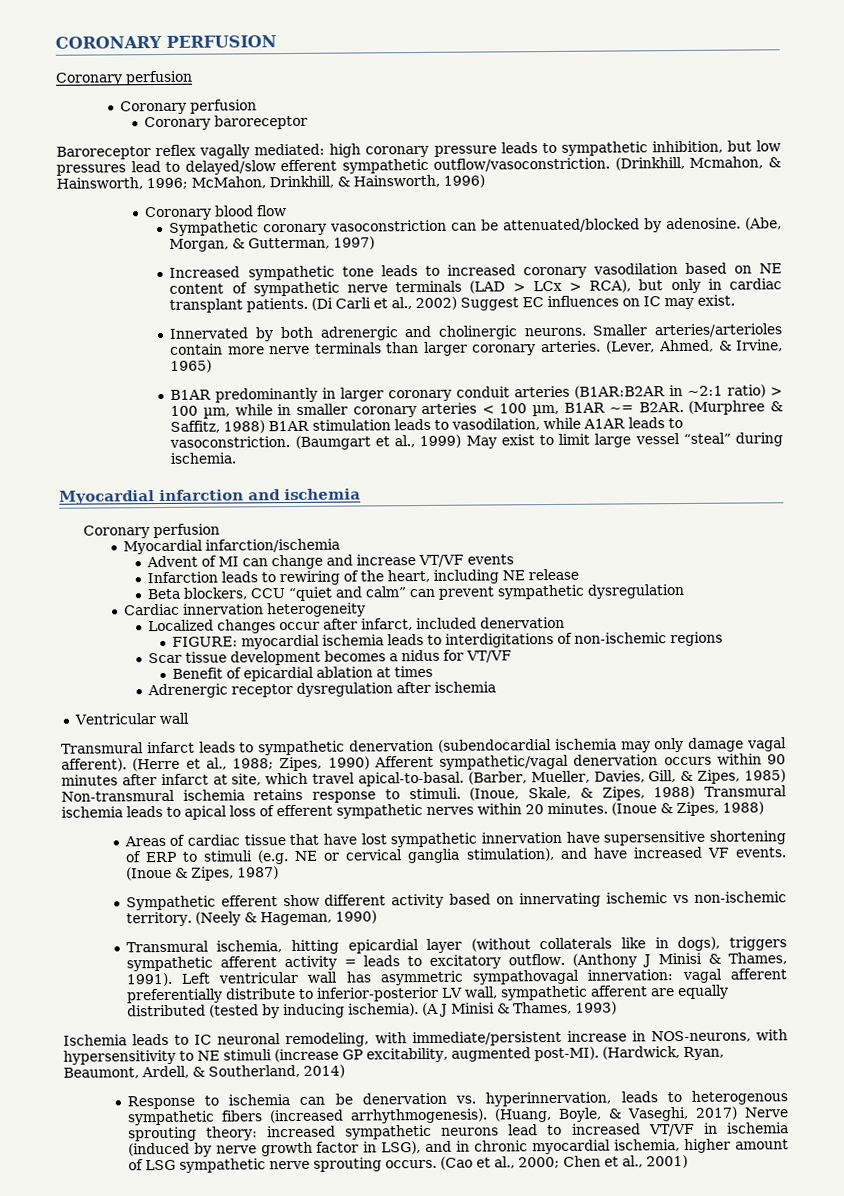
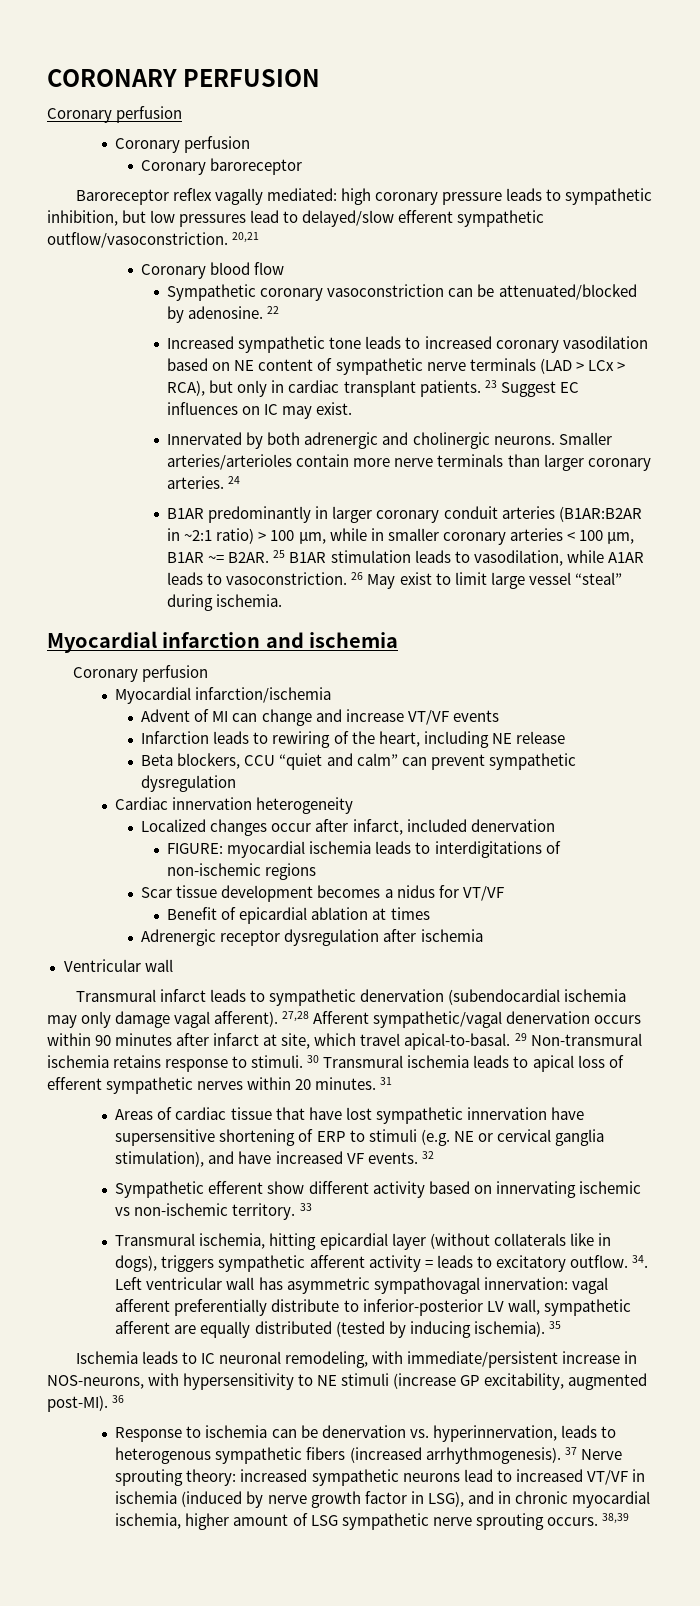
- (Drinkhill, Mcmahon, & Hainsworth, 1996; McMahon, Drinkhill, & Hainsworth, 1996)
+ 20,21
- (Abe, Morgan, & Gutterman, 1997)
+ 22
- (Di Carli et al., 2002) Suggest EC influences on IC may exist.
+ 23 Suggest EC influences on IC may exist.
- (Lever, Ahmed, & Irvine, 1965)
+ 24
- (Murphree & Saffitz, 1988) B1AR stimulation leads to vasodilation, while A1AR leads to vasoconstriction.
+ 25 B1AR stimulation leads to vasodilation, while A1AR leads to vasoconstriction.
- (Baumgart et al., 1999) May exist to limit large vessel “steal” during ischemia.
+ 26 May exist to limit large vessel “steal” during ischemia.
- (Herre et al., 1988; Zipes, 1990) Afferent sympathetic/vagal denervation occurs within 90 minutes after infarct at site, which travel apical-to-basal.
+ 27,28 Afferent sympathetic/vagal denervation occurs within 90 minutes after infarct at site, which travel apical-to-basal.
- (Barber, Mueller, Davies, Gill, & Zipes, 1985) Non-transmural ischemia retains response to stimuli.
+ 29 Non-transmural ischemia retains response to stimuli.
- (Inoue, Skale, & Zipes, 1988) Transmural ischemia leads to apical loss of efferent sympathetic nerves within 20 minutes.
+ 30 Transmural ischemia leads to apical loss of efferent sympathetic nerves within 20 minutes.
- (Inoue & Zipes, 1988)
+ 31
- (Inoue & Zipes, 1987)
+ 32
- (Neely & Hageman, 1990)
+ 33
- (Anthony J Minisi & Thames, 1991). Left ventricular wall has asymmetric sympathovagal innervation: vagal afferent preferentially distribute to inferior-posterior LV wall, sympathetic afferent are equally distributed (tested by inducing ischemia).
+ 34. Left ventricular wall has asymmetric sympathovagal innervation: vagal afferent preferentially distribute to inferior-posterior LV wall, sympathetic afferent are equally distributed (tested by inducing ischemia).
- (A J Minisi & Thames, 1993)
+ 35
- (Hardwick, Ryan, Beaumont, Ardell, & Southerland, 2014)
+ 36
- (Huang, Boyle, & Vaseghi, 2017) Nerve sprouting theory: increased sympathetic neurons lead to increased VT/VF in ischemia (induced by nerve growth factor in LSG), and in chronic myocardial ischemia, higher amount of LSG sympathetic nerve sprouting occurs.
+ 37 Nerve sprouting theory: increased sympathetic neurons lead to increased VT/VF in ischemia (induced by nerve growth factor in LSG), and in chronic myocardial ischemia, higher amount of LSG sympathetic nerve sprouting occurs.
- (Cao et al., 2000; Chen et al., 2001)
+ 38,39

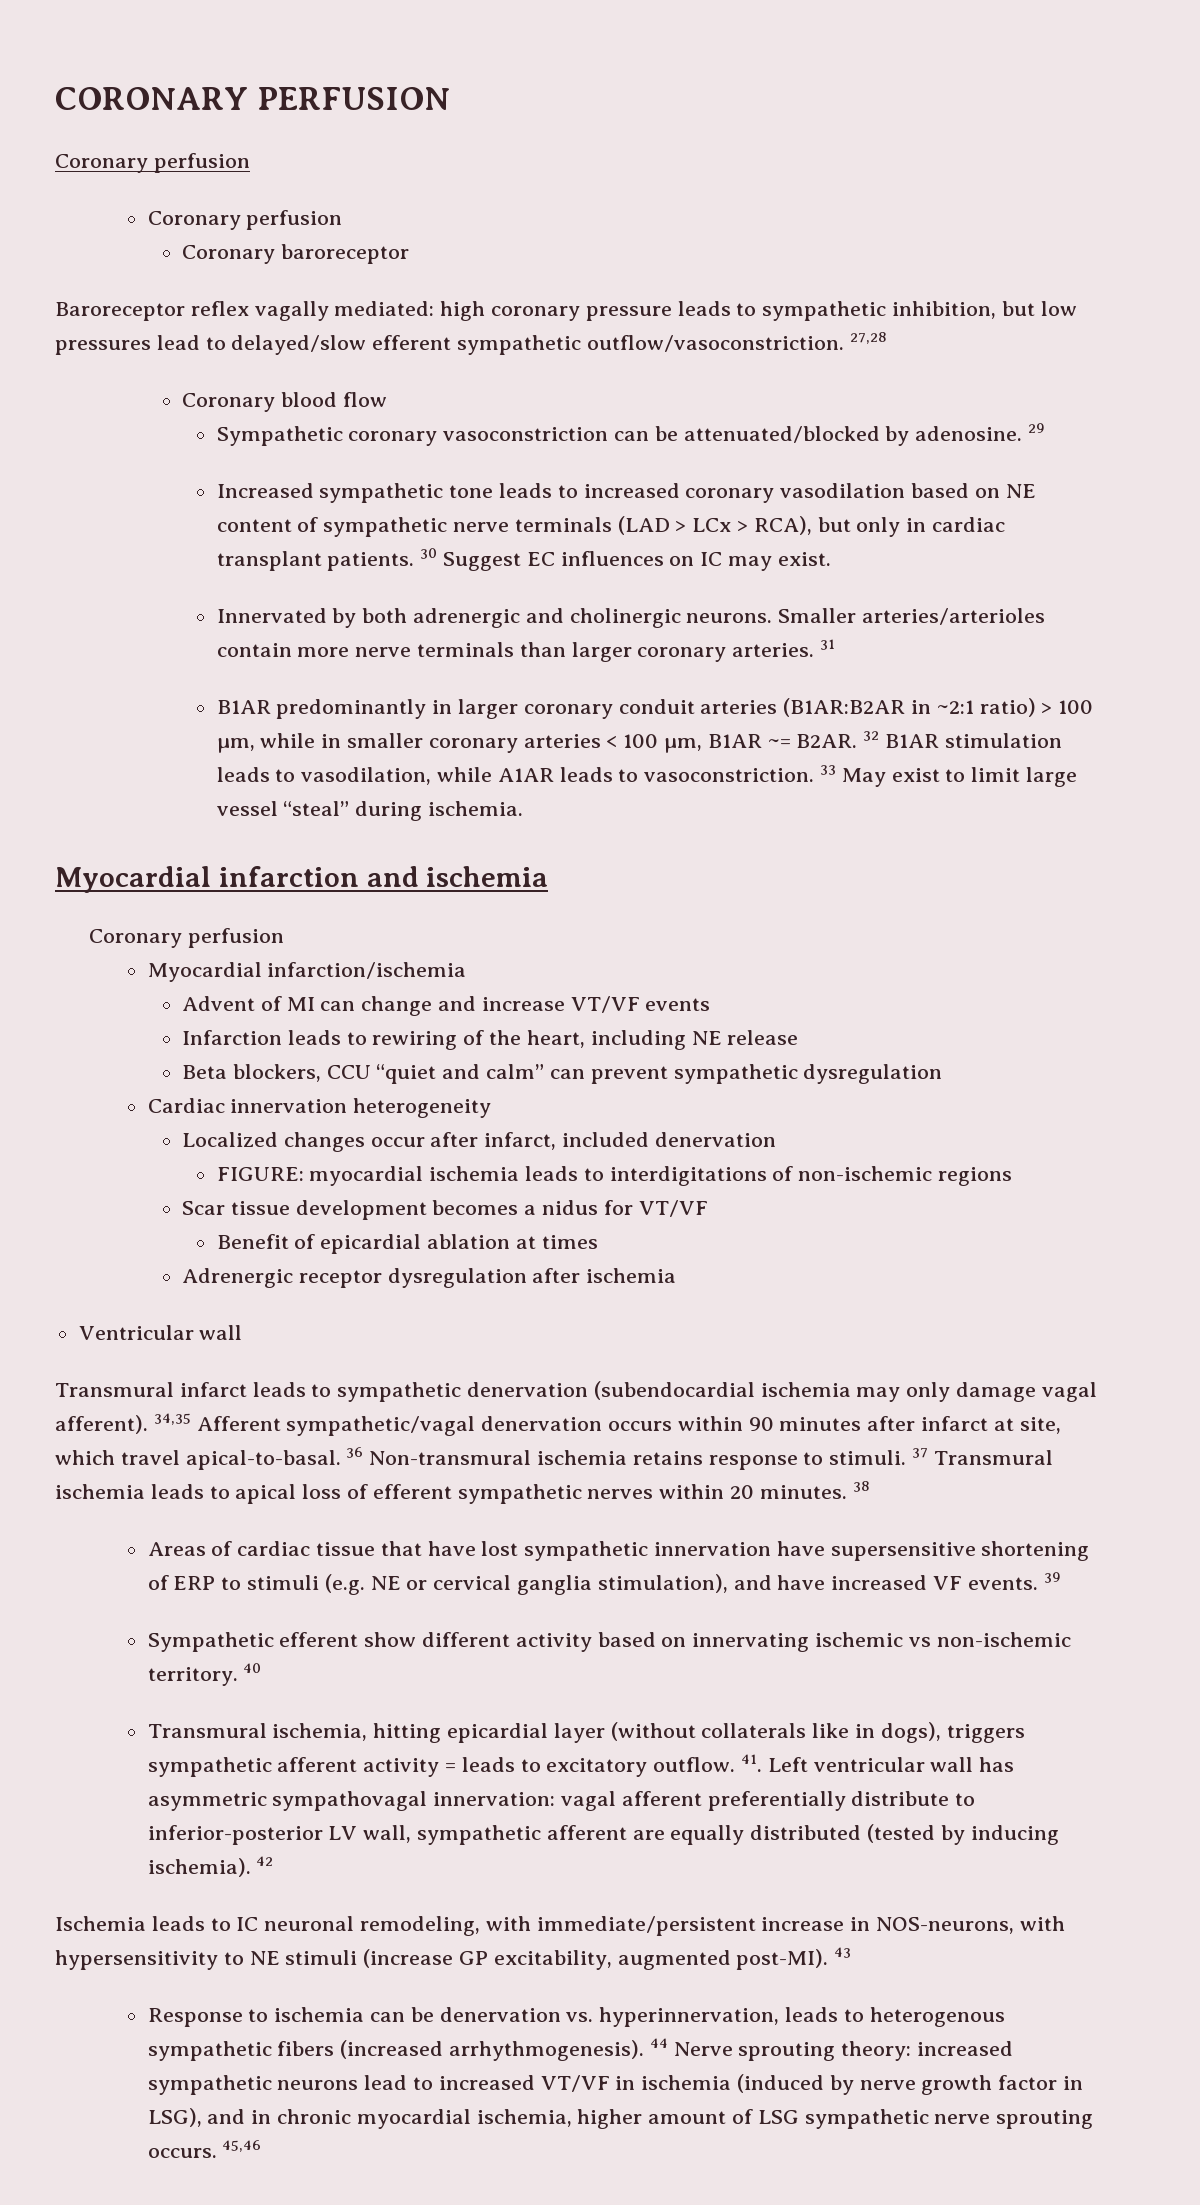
- 20,21
+ 27,28
- 22
+ 29
- 23 Suggest EC influences on IC may exist.
+ 30 Suggest EC influences on IC may exist.
- 24
+ 31
- 25 B1AR stimulation leads to vasodilation, while A1AR leads to vasoconstriction.
+ 32 B1AR stimulation leads to vasodilation, while A1AR leads to vasoconstriction.
- 26 May exist to limit large vessel “steal” during ischemia.
+ 33 May exist to limit large vessel “steal” during ischemia.
- 27,28 Afferent sympathetic/vagal denervation occurs within 90 minutes after infarct at site, which travel apical-to-basal.
+ 34,35 Afferent sympathetic/vagal denervation occurs within 90 minutes after infarct at site, which travel apical-to-basal.
- 29 Non-transmural ischemia retains response to stimuli.
+ 36 Non-transmural ischemia retains response to stimuli.
- 30 Transmural ischemia leads to apical loss of efferent sympathetic nerves within 20 minutes.
+ 37 Transmural ischemia leads to apical loss of efferent sympathetic nerves within 20 minutes.
- 31
+ 38
- 32
+ 39
- 33
+ 40
- 34. Left ventricular wall has asymmetric sympathovagal innervation: vagal afferent preferentially distribute to inferior-posterior LV wall, sympathetic afferent are equally distributed (tested by inducing ischemia).
+ 41. Left ventricular wall has asymmetric sympathovagal innervation: vagal afferent preferentially distribute to inferior-posterior LV wall, sympathetic afferent are equally distributed (tested by inducing ischemia).
- 35
+ 42
- 36
+ 43
- 37 Nerve sprouting theory: increased sympathetic neurons lead to increased VT/VF in ischemia (induced by nerve growth factor in LSG), and in chronic myocardial ischemia, higher amount of LSG sympathetic nerve sprouting occurs.
+ 44 Nerve sprouting theory: increased sympathetic neurons lead to increased VT/VF in ischemia (induced by nerve growth factor in LSG), and in chronic myocardial ischemia, higher amount of LSG sympathetic nerve sprouting occurs.
- 38,39
+ 45,46

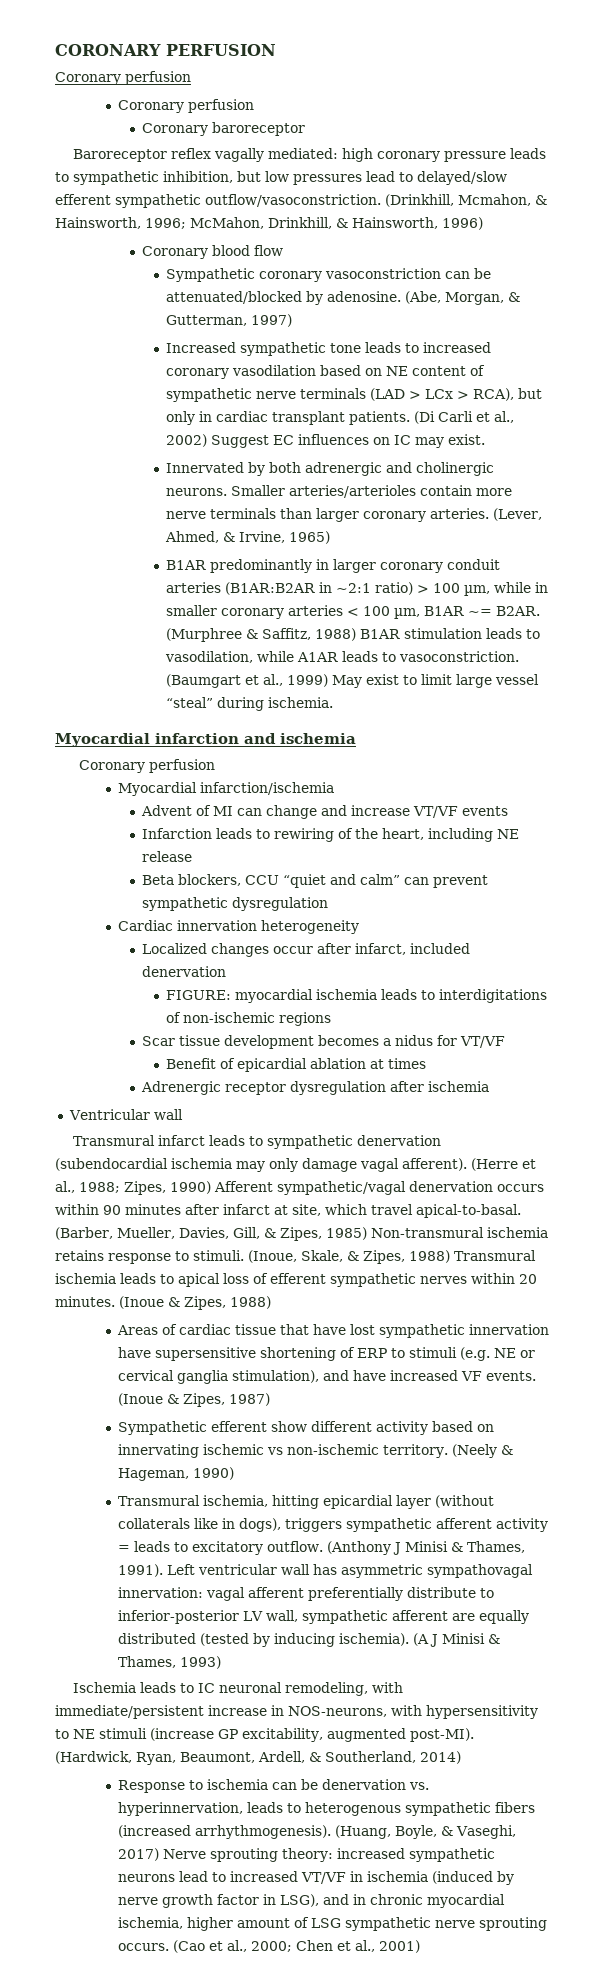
- 27,28
+ (Drinkhill, Mcmahon, & Hainsworth, 1996; McMahon, Drinkhill, & Hainsworth, 1996)
- 29
+ (Abe, Morgan, & Gutterman, 1997)
- 30 Suggest EC influences on IC may exist.
+ (Di Carli et al., 2002) Suggest EC influences on IC may exist.
- 31
+ (Lever, Ahmed, & Irvine, 1965)
- 32 B1AR stimulation leads to vasodilation, while A1AR leads to vasoconstriction.
+ (Murphree & Saffitz, 1988) B1AR stimulation leads to vasodilation, while A1AR leads to vasoconstriction.
- 33 May exist to limit large vessel “steal” during ischemia.
+ (Baumgart et al., 1999) May exist to limit large vessel “steal” during ischemia.
- 34,35 Afferent sympathetic/vagal denervation occurs within 90 minutes after infarct at site, which travel apical-to-basal.
+ (Herre et al., 1988; Zipes, 1990) Afferent sympathetic/vagal denervation occurs within 90 minutes after infarct at site, which travel apical-to-basal.
- 36 Non-transmural ischemia retains response to stimuli.
+ (Barber, Mueller, Davies, Gill, & Zipes, 1985) Non-transmural ischemia retains response to stimuli.
- 37 Transmural ischemia leads to apical loss of efferent sympathetic nerves within 20 minutes.
+ (Inoue, Skale, & Zipes, 1988) Transmural ischemia leads to apical loss of efferent sympathetic nerves within 20 minutes.
- 38
+ (Inoue & Zipes, 1988)
- 39
+ (Inoue & Zipes, 1987)
- 40
+ (Neely & Hageman, 1990)
- 41. Left ventricular wall has asymmetric sympathovagal innervation: vagal afferent preferentially distribute to inferior-posterior LV wall, sympathetic afferent are equally distributed (tested by inducing ischemia).
+ (Anthony J Minisi & Thames, 1991). Left ventricular wall has asymmetric sympathovagal innervation: vagal afferent preferentially distribute to inferior-posterior LV wall, sympathetic afferent are equally distributed (tested by inducing ischemia).
- 42
+ (A J Minisi & Thames, 1993)
- 43
+ (Hardwick, Ryan, Beaumont, Ardell, & Southerland, 2014)
- 44 Nerve sprouting theory: increased sympathetic neurons lead to increased VT/VF in ischemia (induced by nerve growth factor in LSG), and in chronic myocardial ischemia, higher amount of LSG sympathetic nerve sprouting occurs.
+ (Huang, Boyle, & Vaseghi, 2017) Nerve sprouting theory: increased sympathetic neurons lead to increased VT/VF in ischemia (induced by nerve growth factor in LSG), and in chronic myocardial ischemia, higher amount of LSG sympathetic nerve sprouting occurs.
- 45,46
+ (Cao et al., 2000; Chen et al., 2001)

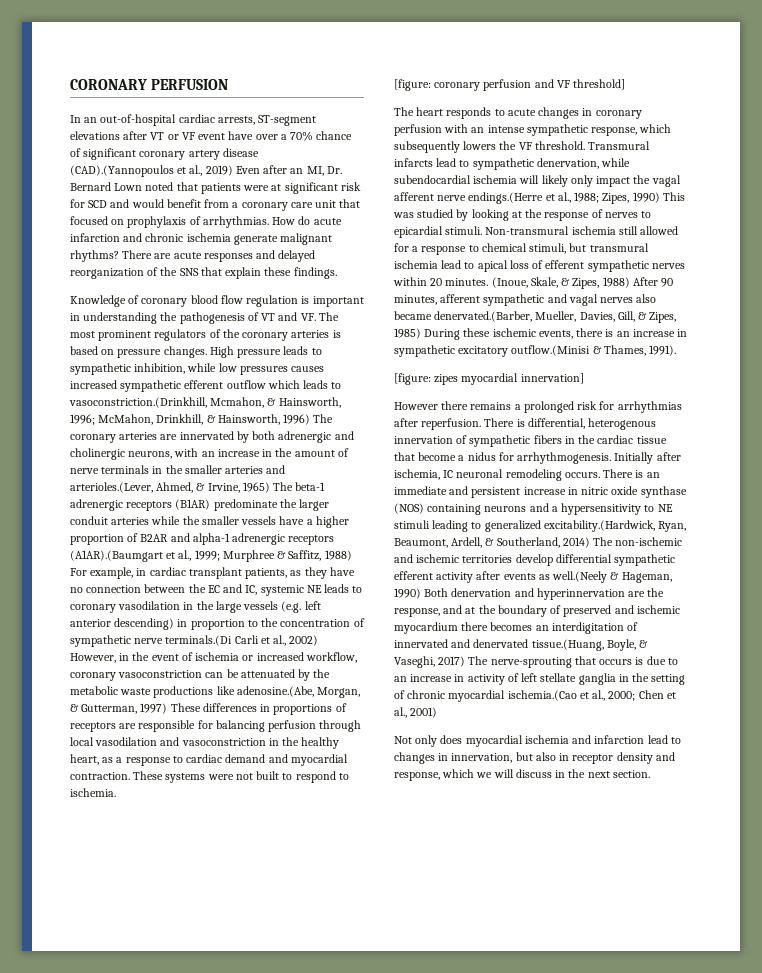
  CORONARY PERFUSION
- Coronary perfusion
- Coronary perfusion
- Coronary baroreceptor
- Baroreceptor reflex vagally mediated: high coronary pressure leads to sympathetic inhibition, but low pressures lead to delayed/slow efferent sympathetic outflow/vasoconstriction. (Drinkhill, Mcmahon, & Hainsworth, 1996; McMahon, Drinkhill, & Hainsworth, 1996)
- Coronary blood flow
- Sympathetic coronary vasoconstriction can be attenuated/blocked by adenosine. (Abe, Morgan, & Gutterman, 1997)
- Increased sympathetic tone leads to increased coronary vasodilation based on NE content of sympathetic nerve terminals (LAD > LCx > RCA), but only in cardiac transplant patients. (Di Carli et al., 2002) Suggest EC influences on IC may exist.
- Innervated by both adrenergic and cholinergic neurons. Smaller arteries/arterioles contain more nerve terminals than larger coronary arteries. (Lever, Ahmed, & Irvine, 1965)
- B1AR predominantly in larger coronary conduit arteries (B1AR:B2AR in ~2:1 ratio) > 100 µm, while in smaller coronary arteries < 100 µm, B1AR ~= B2AR. (Murphree & Saffitz, 1988) B1AR stimulation leads to vasodilation, while A1AR leads to vasoconstriction. (Baumgart et al., 1999) May exist to limit large vessel “steal” during ischemia.
- Myocardial infarction and ischemia
- Coronary perfusion
- Myocardial infarction/ischemia
- Advent of MI can change and increase VT/VF events
- Infarction leads to rewiring of the heart, including NE release
- Beta blockers, CCU “quiet and calm” can prevent sympathetic dysregulation
- Cardiac innervation heterogeneity
- Localized changes occur after infarct, included denervation
- FIGURE: myocardial ischemia leads to interdigitations of non-ischemic regions
- Scar tissue development becomes a nidus for VT/VF
- Benefit of epicardial ablation at times
- Adrenergic receptor dysregulation after ischemia
- Ventricular wall
- Transmural infarct leads to sympathetic denervation (subendocardial ischemia may only damage vagal afferent). (Herre et al., 1988; Zipes, 1990) Afferent sympathetic/vagal denervation occurs within 90 minutes after infarct at site, which travel apical-to-basal. (Barber, Mueller, Davies, Gill, & Zipes, 1985) Non-transmural ischemia retains response to stimuli. (Inoue, Skale, & Zipes, 1988) Transmural ischemia leads to apical loss of efferent sympathetic nerves within 20 minutes.
+ In an out-of-hospital cardiac arrests, ST-segment elevations after VT or VF event have over a 70% chance of significant coronary artery disease (CAD).(Yannopoulos et al., 2019) Even after an MI, Dr. Bernard Lown noted that patients were at significant risk for SCD and would benefit from a coronary care unit that focused on prophylaxis of arrhythmias. How do acute infarction and chronic ischemia generate malignant rhythms? There are acute responses and delayed reorganization of the SNS that explain these findings.
+ Knowledge of coronary blood flow regulation is important in understanding the pathogenesis of VT and VF. The most prominent regulators of the coronary arteries is based on pressure changes. High pressure leads to sympathetic inhibition, while low pressures causes increased sympathetic efferent outflow which leads to vasoconstriction.(Drinkhill, Mcmahon, & Hainsworth, 1996; McMahon, Drinkhill, & Hainsworth, 1996) The coronary arteries are innervated by both adrenergic and cholinergic neurons, with an increase in the amount of nerve terminals in the smaller arteries and arterioles.(Lever, Ahmed, & Irvine, 1965) The beta-1 adrenergic receptors (B1AR) predominate the larger conduit arteries while the smaller vessels have a higher proportion of B2AR and alpha-1 adrenergic receptors (A1AR).(Baumgart et al., 1999; Murphree & Saffitz, 1988) For example, in cardiac transplant patients, as they have no connection between the EC and IC, systemic NE leads to coronary vasodilation in the large vessels (e.g. left anterior descending) in proportion to the concentration of sympathetic nerve terminals.(Di Carli et al., 2002) However, in the event of ischemia or increased workflow, coronary vasoconstriction can be attenuated by the metabolic waste productions like adenosine.(Abe, Morgan, & Gutterman, 1997) These differences in proportions of receptors are responsible for balancing perfusion through local vasodilation and vasoconstriction in the healthy heart, as a response to cardiac demand and myocardial contraction. These systems were not built to respond to ischemia.
+ [figure: coronary perfusion and VF threshold]
+ The heart responds to acute changes in coronary perfusion with an intense sympathetic response, which subsequently lowers the VF threshold. Transmural infarcts lead to sympathetic denervation, while subendocardial ischemia will likely only impact the vagal afferent nerve endings.(Herre et al., 1988; Zipes, 1990) This was studied by looking at the response of nerves to epicardial stimuli. Non-transmural ischemia still allowed for a response to chemical stimuli, but transmural ischemia lead to apical loss of efferent sympathetic nerves within 20 minutes.
- (Inoue & Zipes, 1988)
- Areas of cardiac tissue that have lost sympathetic innervation have supersensitive shortening of ERP to stimuli (e.g. NE or cervical ganglia stimulation), and have increased VF events. (Inoue & Zipes, 1987)
- Sympathetic efferent show different activity based on innervating ischemic vs non-ischemic territory. (Neely & Hageman, 1990)
- Transmural ischemia, hitting epicardial layer (without collaterals like in dogs), triggers sympathetic afferent activity = leads to excitatory outflow. (Anthony J Minisi & Thames, 1991). Left ventricular wall has asymmetric sympathovagal innervation: vagal afferent preferentially distribute to inferior-posterior LV wall, sympathetic afferent are equally distributed (tested by inducing ischemia). (A J Minisi & Thames, 1993)
- Ischemia leads to IC neuronal remodeling, with immediate/persistent increase in NOS-neurons, with hypersensitivity to NE stimuli (increase GP excitability, augmented post-MI). (Hardwick, Ryan, Beaumont, Ardell, & Southerland, 2014)
- Response to ischemia can be denervation vs. hyperinnervation, leads to heterogenous sympathetic fibers (increased arrhythmogenesis). (Huang, Boyle, & Vaseghi, 2017) Nerve sprouting theory: increased sympathetic neurons lead to increased VT/VF in ischemia (induced by nerve growth factor in LSG), and in chronic myocardial ischemia, higher amount of LSG sympathetic nerve sprouting occurs. (Cao et al., 2000; Chen et al., 2001)
+ (Inoue, Skale, & Zipes, 1988) After 90 minutes, afferent sympathetic and vagal nerves also became denervated.(Barber, Mueller, Davies, Gill, & Zipes, 1985) During these ischemic events, there is an increase in sympathetic excitatory outflow.(Minisi & Thames, 1991).
+ [figure: zipes myocardial innervation]
+ However there remains a prolonged risk for arrhythmias after reperfusion. There is differential, heterogenous innervation of sympathetic fibers in the cardiac tissue that become a nidus for arrhythmogenesis. Initially after ischemia, IC neuronal remodeling occurs. There is an immediate and persistent increase in nitric oxide synthase (NOS) containing neurons and a hypersensitivity to NE stimuli leading to generalized excitability.(Hardwick, Ryan, Beaumont, Ardell, & Southerland, 2014) The non-ischemic and ischemic territories develop differential sympathetic efferent activity after events as well.(Neely & Hageman, 1990) Both denervation and hyperinnervation are the response, and at the boundary of preserved and ischemic myocardium there becomes an interdigitation of innervated and denervated tissue.(Huang, Boyle, & Vaseghi, 2017) The nerve-sprouting that occurs is due to an increase in activity of left stellate ganglia in the setting of chronic myocardial ischemia.(Cao et al., 2000; Chen et al., 2001)
+ Not only does myocardial ischemia and infarction lead to changes in innervation, but also in receptor density and response, which we will discuss in the next section.

